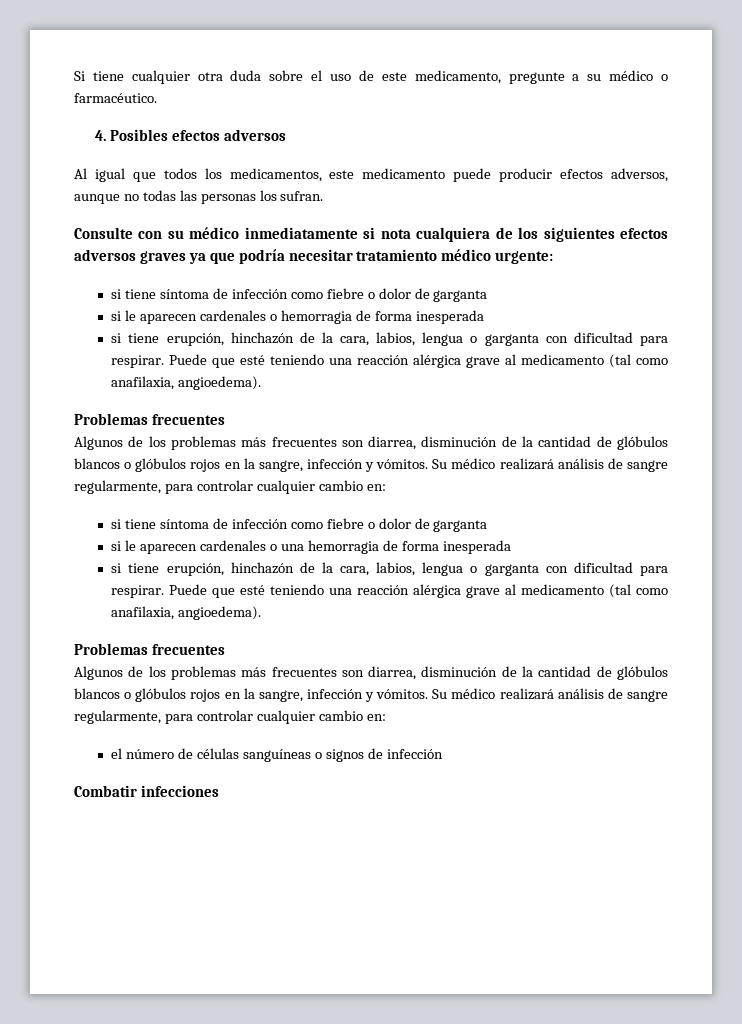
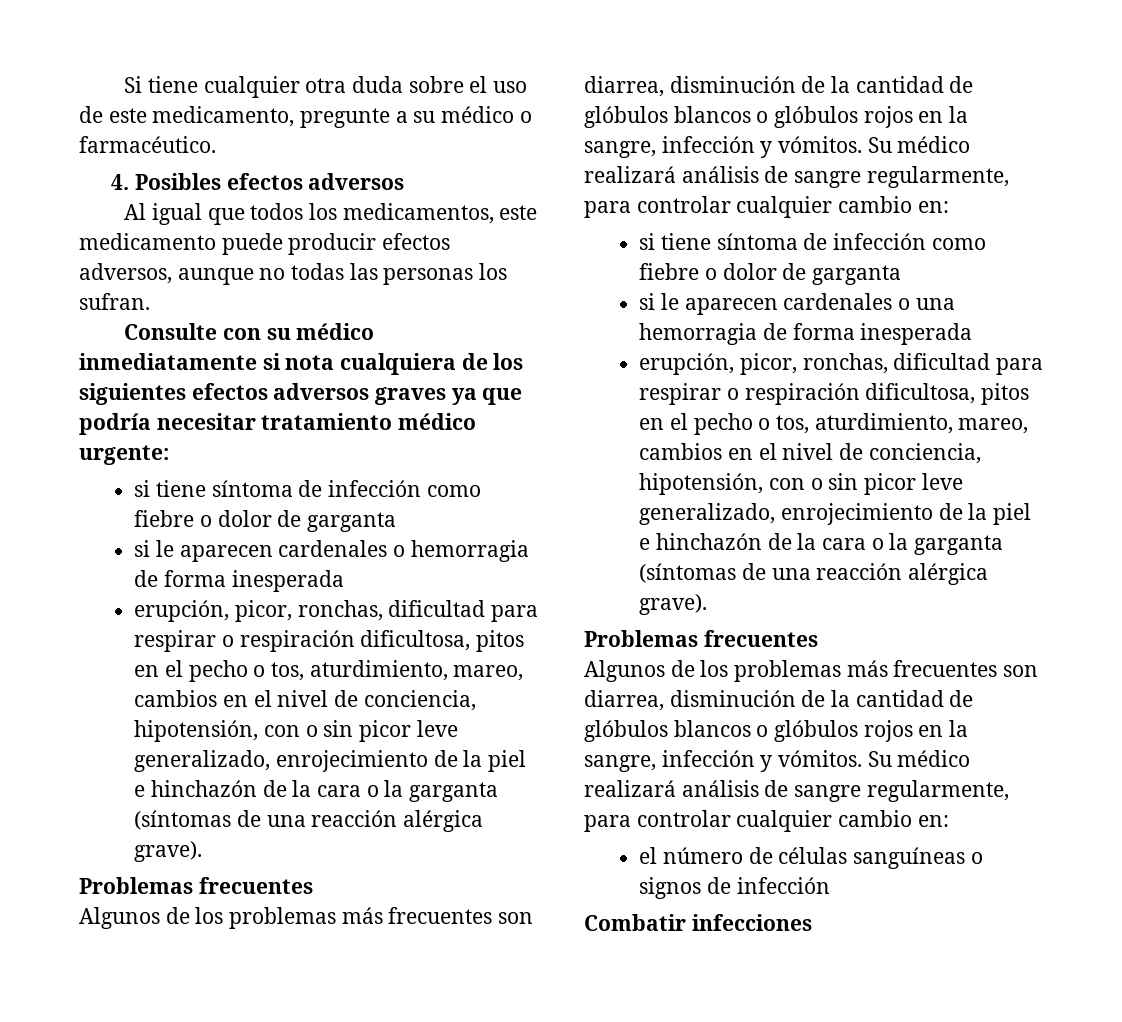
  si le aparecen cardenales o hemorragia de forma inesperada
- si tiene erupción, hinchazón de la cara, labios, lengua o garganta con dificultad para respirar. Puede que esté teniendo una reacción alérgica grave al medicamento (tal como anafilaxia, angioedema).
+ erupción, picor, ronchas, dificultad para respirar o respiración dificultosa, pitos en el pecho o tos, aturdimiento, mareo, cambios en el nivel de conciencia, hipotensión, con o sin picor leve generalizado, enrojecimiento de la piel e hinchazón de la cara o la garganta (síntomas de una reacción alérgica grave).
  si le aparecen cardenales o una hemorragia de forma inesperada
- si tiene erupción, hinchazón de la cara, labios, lengua o garganta con dificultad para respirar. Puede que esté teniendo una reacción alérgica grave al medicamento (tal como anafilaxia, angioedema).
+ erupción, picor, ronchas, dificultad para respirar o respiración dificultosa, pitos en el pecho o tos, aturdimiento, mareo, cambios en el nivel de conciencia, hipotensión, con o sin picor leve generalizado, enrojecimiento de la piel e hinchazón de la cara o la garganta (síntomas de una reacción alérgica grave).

